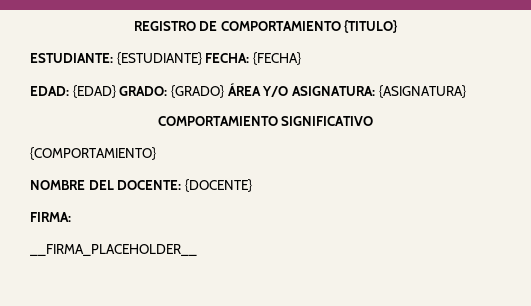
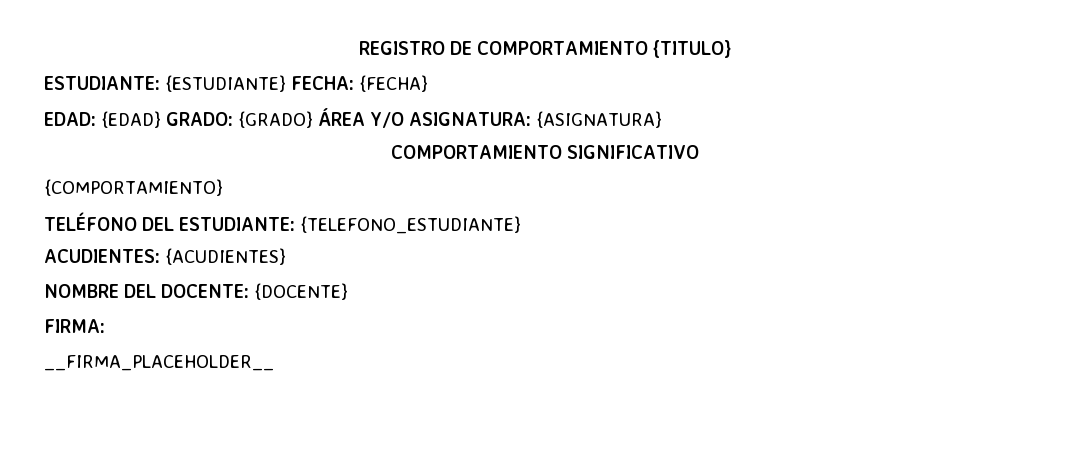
+ TELÉFONO DEL ESTUDIANTE: {TELEFONO_ESTUDIANTE}
+ ACUDIENTES: {ACUDIENTES}

